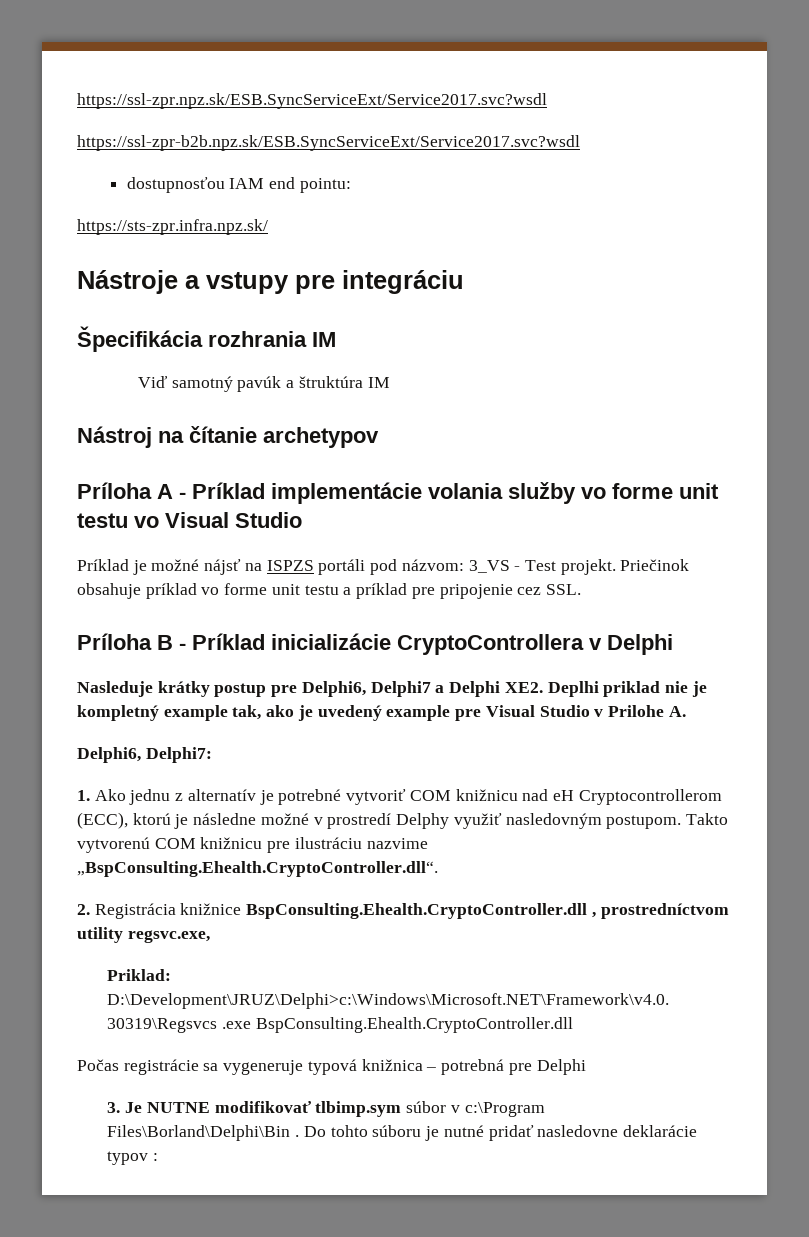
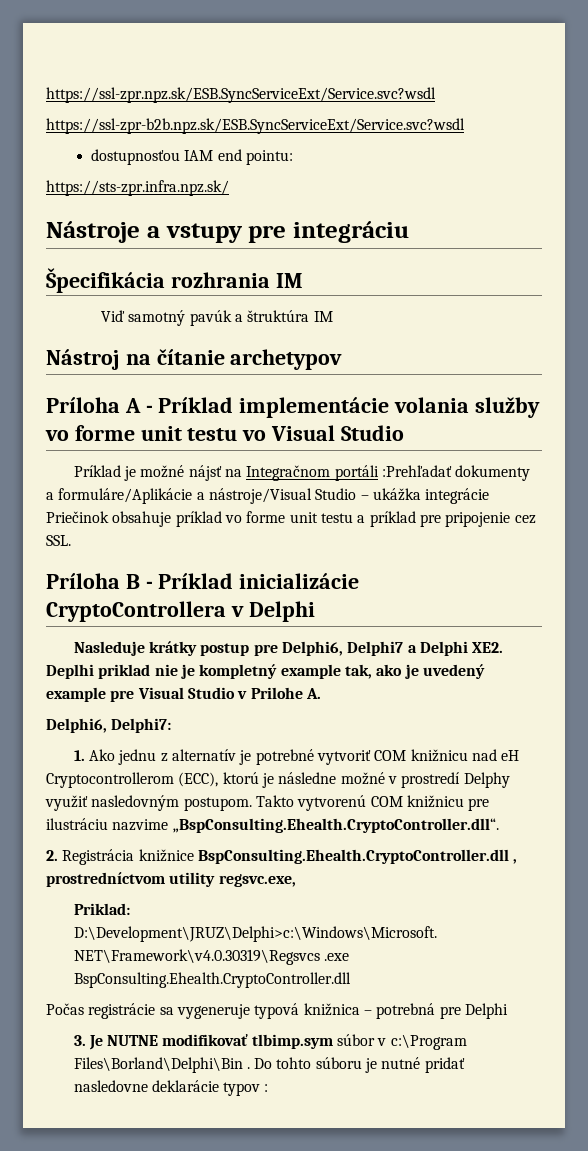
- https://ssl-zpr.npz.sk/ESB.SyncServiceExt/Service2017.svc?wsdl
- https://ssl-zpr-b2b.npz.sk/ESB.SyncServiceExt/Service2017.svc?wsdl
+ https://ssl-zpr.npz.sk/ESB.SyncServiceExt/Service.svc?wsdl
+ https://ssl-zpr-b2b.npz.sk/ESB.SyncServiceExt/Service.svc?wsdl
- Príklad je možné nájsť na ISPZS portáli pod názvom: 3_VS - Test projekt. Priečinok obsahuje príklad vo forme unit testu a príklad pre pripojenie cez SSL.
+ Príklad je možné nájsť na Integračnom portáli :Prehľadať dokumenty a formuláre/Aplikácie a nástroje/Visual Studio – ukážka integrácie Priečinok obsahuje príklad vo forme unit testu a príklad pre pripojenie cez SSL.

